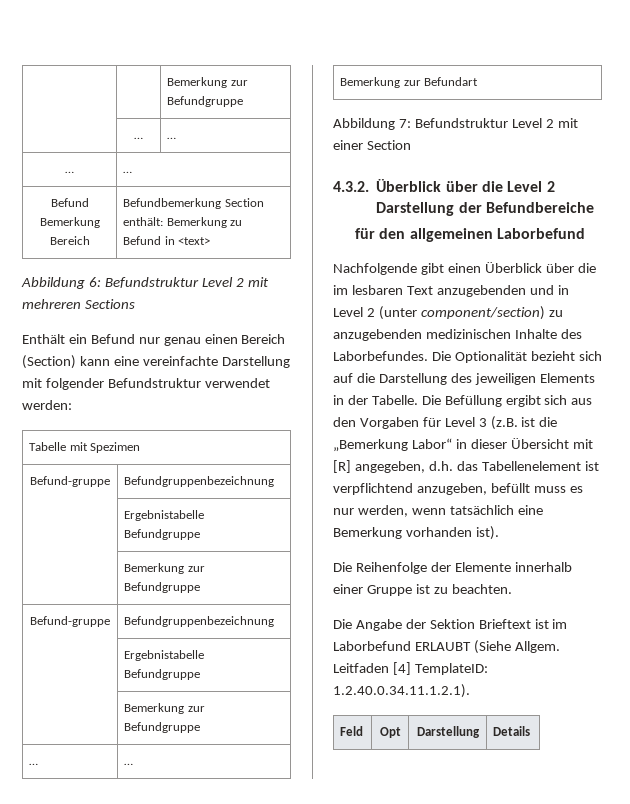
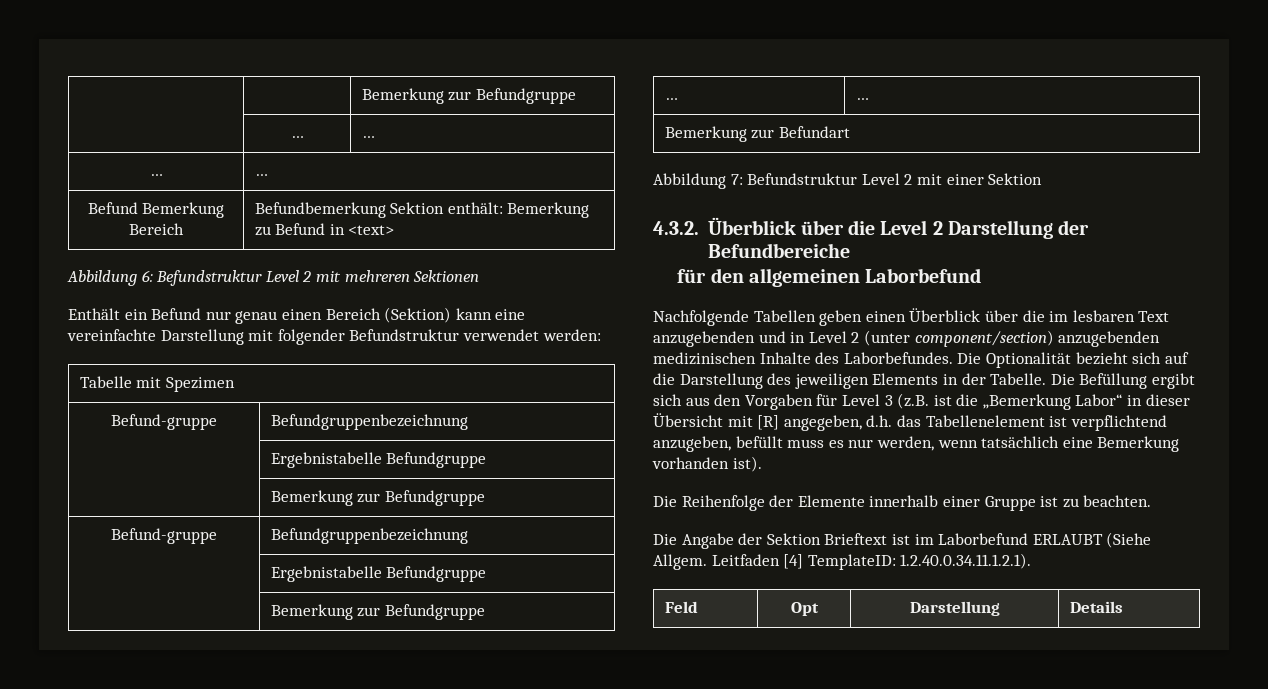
- Befund Bemerkung Bereich | Befundbemerkung Section enthält: Bemerkung zu Befund in <text>
+ Befund Bemerkung Bereich | Befundbemerkung Sektion enthält: Bemerkung zu Befund in <text>
- Abbildung 6: Befundstruktur Level 2 mit mehreren Sections
+ Abbildung 6: Befundstruktur Level 2 mit mehreren Sektionen
- Enthält ein Befund nur genau einen Bereich (Section) kann eine vereinfachte Darstellung mit folgender Befundstruktur verwendet werden:
+ Enthält ein Befund nur genau einen Bereich (Sektion) kann eine vereinfachte Darstellung mit folgender Befundstruktur verwendet werden:
- Abbildung 7: Befundstruktur Level 2 mit einer Section
+ Abbildung 7: Befundstruktur Level 2 mit einer Sektion
- Nachfolgende gibt einen Überblick über die im lesbaren Text anzugebenden und in Level 2 (unter component/section) zu anzugebenden medizinischen Inhalte des Laborbefundes.
+ Nachfolgende Tabellen geben einen Überblick über die im lesbaren Text anzugebenden und in Level 2 (unter component/section) anzugebenden medizinischen Inhalte des Laborbefundes.

